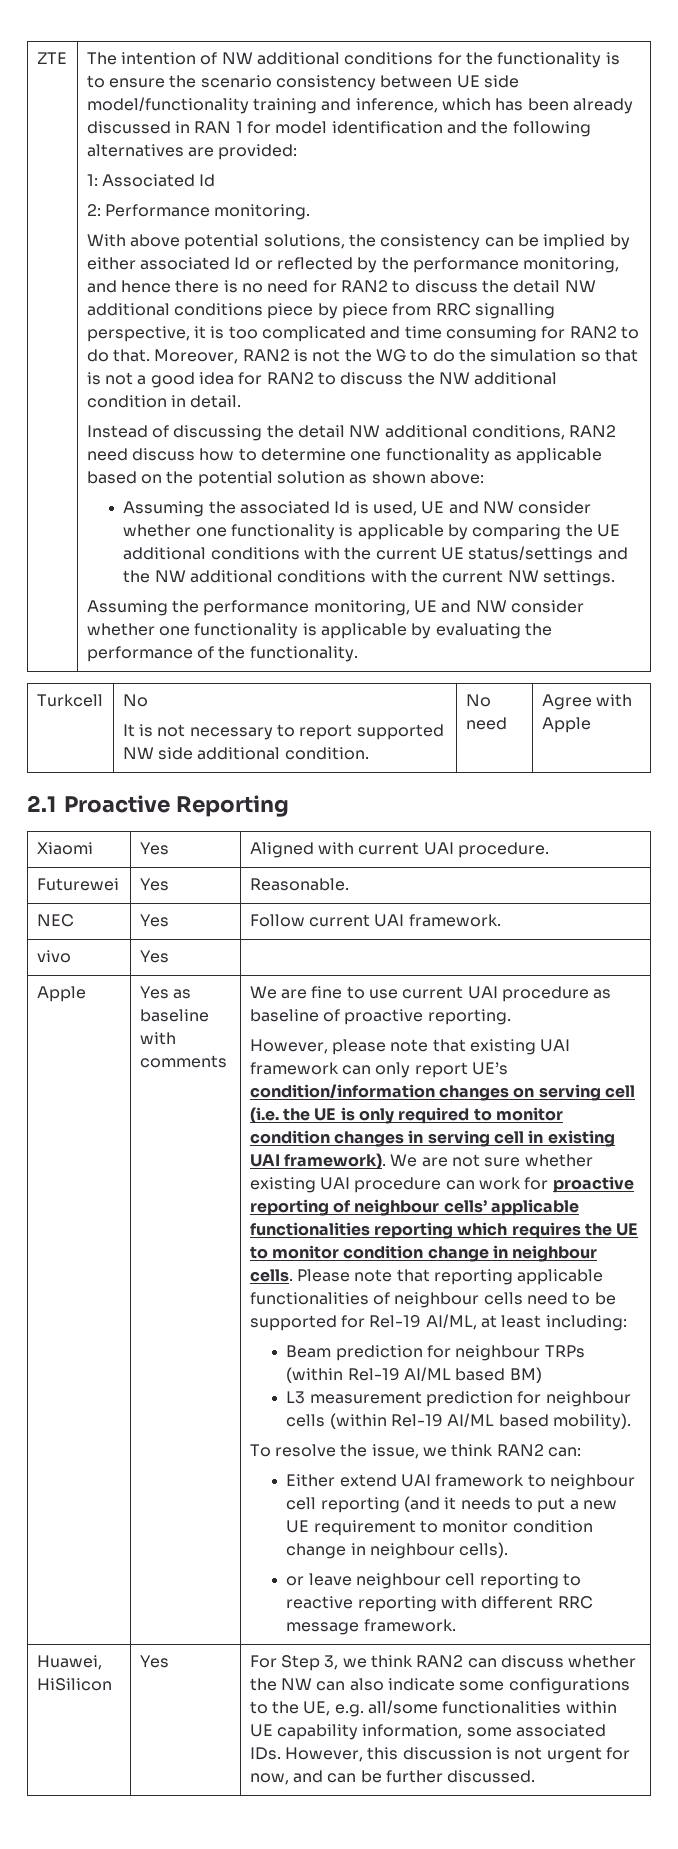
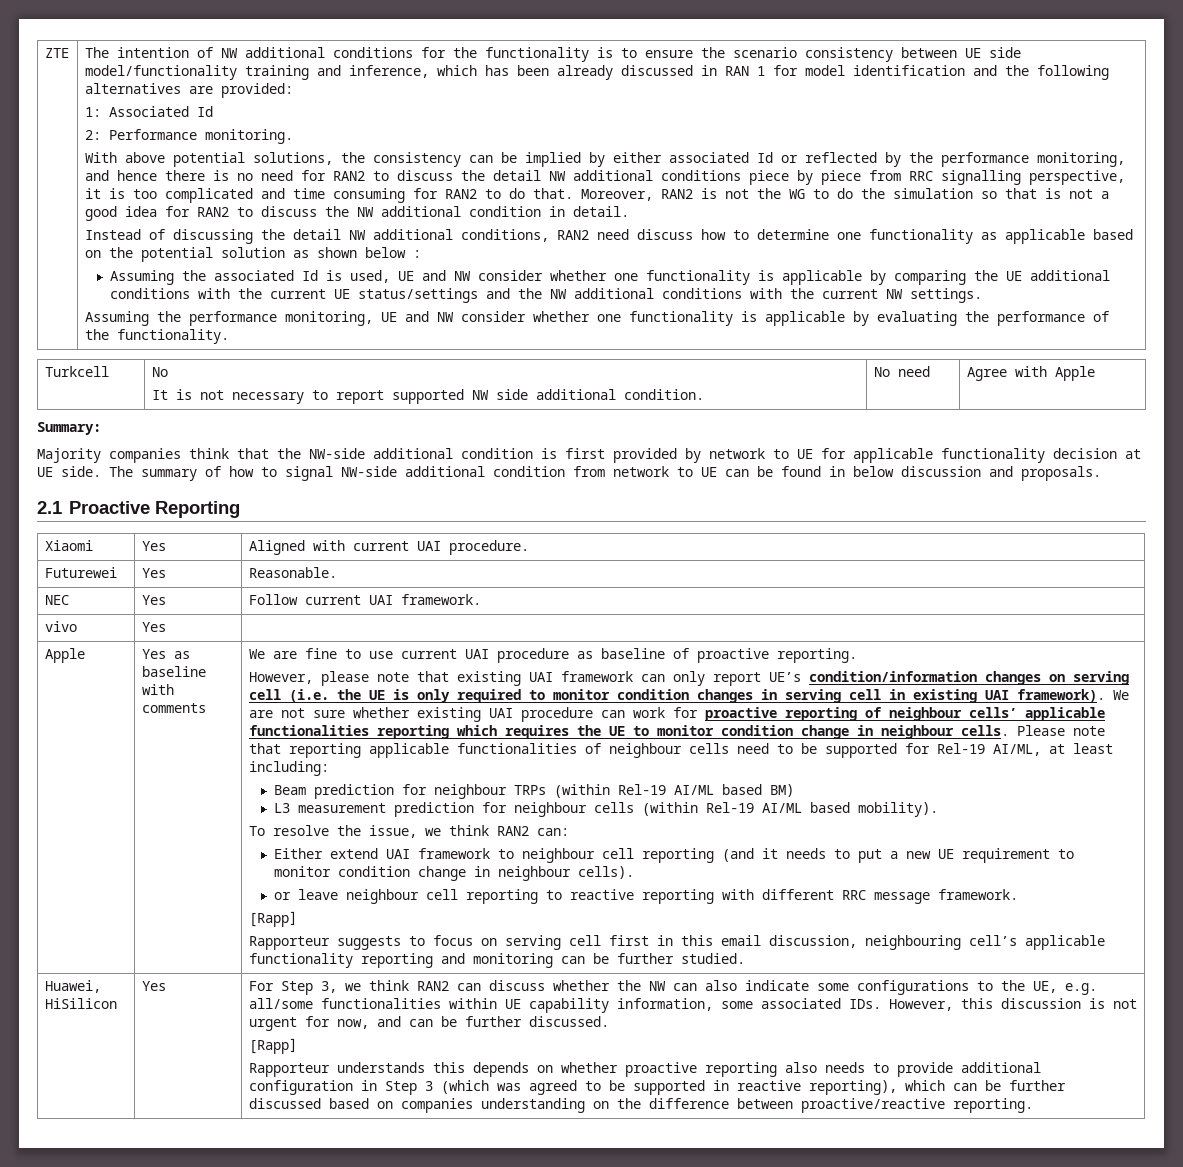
- Instead of discussing the detail NW additional conditions, RAN2 need discuss how to determine one functionality as applicable based on the potential solution as shown above:
+ Instead of discussing the detail NW additional conditions, RAN2 need discuss how to determine one functionality as applicable based on the potential solution as shown below :
+ Summary:
+ Majority companies think that the NW-side additional condition is first provided by network to UE for applicable functionality decision at UE side. The summary of how to signal NW-side additional condition from network to UE can be found in below discussion and proposals.
  or leave neighbour cell reporting to reactive reporting with different RRC message framework.
+ [Rapp]
+ Rapporteur suggests to focus on serving cell first in this email discussion, neighbouring cell’s applicable functionality reporting and monitoring can be further studied.
  For Step 3, we think RAN2 can discuss whether the NW can also indicate some configurations to the UE, e.g. all/some functionalities within UE capability information, some associated IDs. However, this discussion is not urgent for now, and can be further discussed.
+ [Rapp]
+ Rapporteur understands this depends on whether proactive reporting also needs to provide additional configuration in Step 3 (which was agreed to be supported in reactive reporting), which can be further discussed based on companies understanding on the difference between proactive/reactive reporting.

